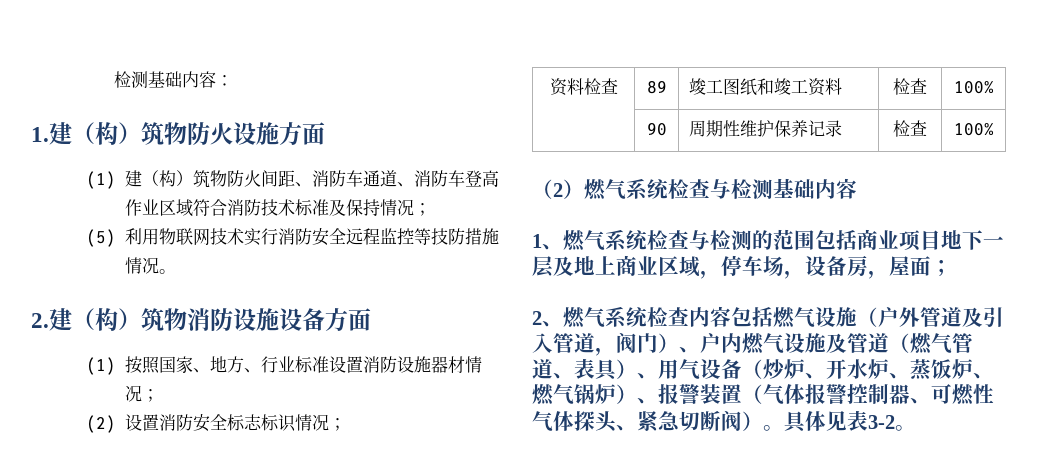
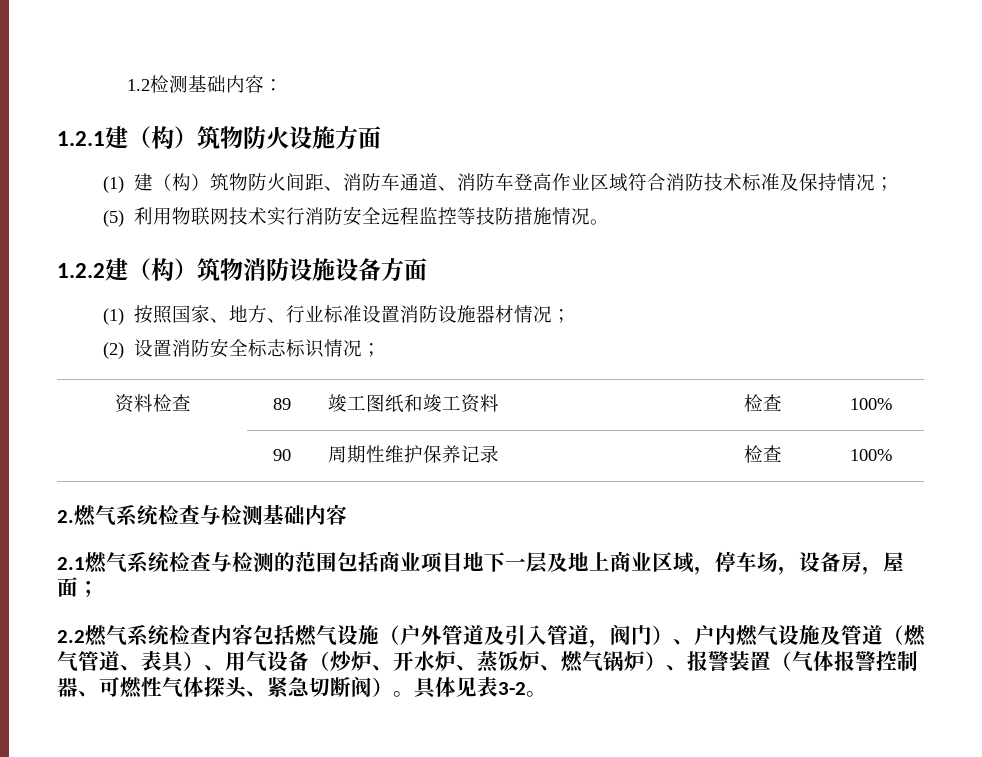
- 检测基础内容：
+ 1.2检测基础内容：
- 1.建（构）筑物防火设施方面
+ 1.2.1建（构）筑物防火设施方面
- 2.建（构）筑物消防设施设备方面
+ 1.2.2建（构）筑物消防设施设备方面
- （2）燃气系统检查与检测基础内容
+ 2.燃气系统检查与检测基础内容
- 1、燃气系统检查与检测的范围包括商业项目地下一层及地上商业区域，停车场，设备房，屋面；
+ 2.1燃气系统检查与检测的范围包括商业项目地下一层及地上商业区域，停车场，设备房，屋面；
- 2、燃气系统检查内容包括燃气设施（户外管道及引入管道，阀门）、户内燃气设施及管道（燃气管道、表具）、用气设备（炒炉、开水炉、蒸饭炉、燃气锅炉）、报警装置（气体报警控制器、可燃性气体探头、紧急切断阀）。
+ 2.2燃气系统检查内容包括燃气设施（户外管道及引入管道，阀门）、户内燃气设施及管道（燃气管道、表具）、用气设备（炒炉、开水炉、蒸饭炉、燃气锅炉）、报警装置（气体报警控制器、可燃性气体探头、紧急切断阀）。

